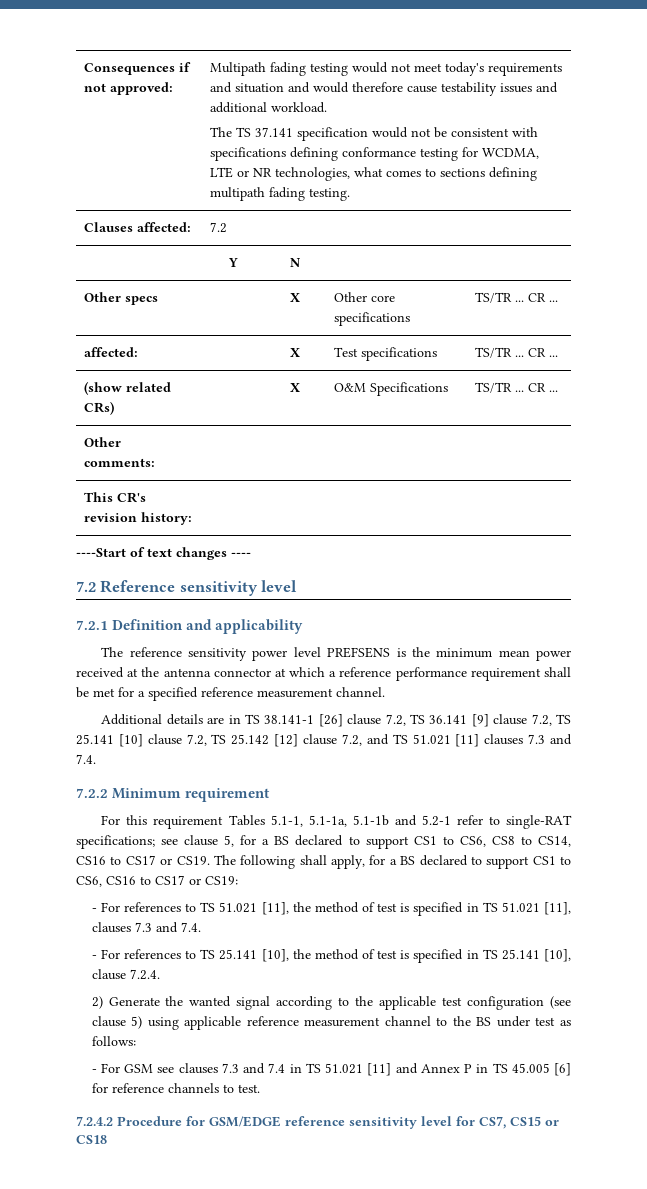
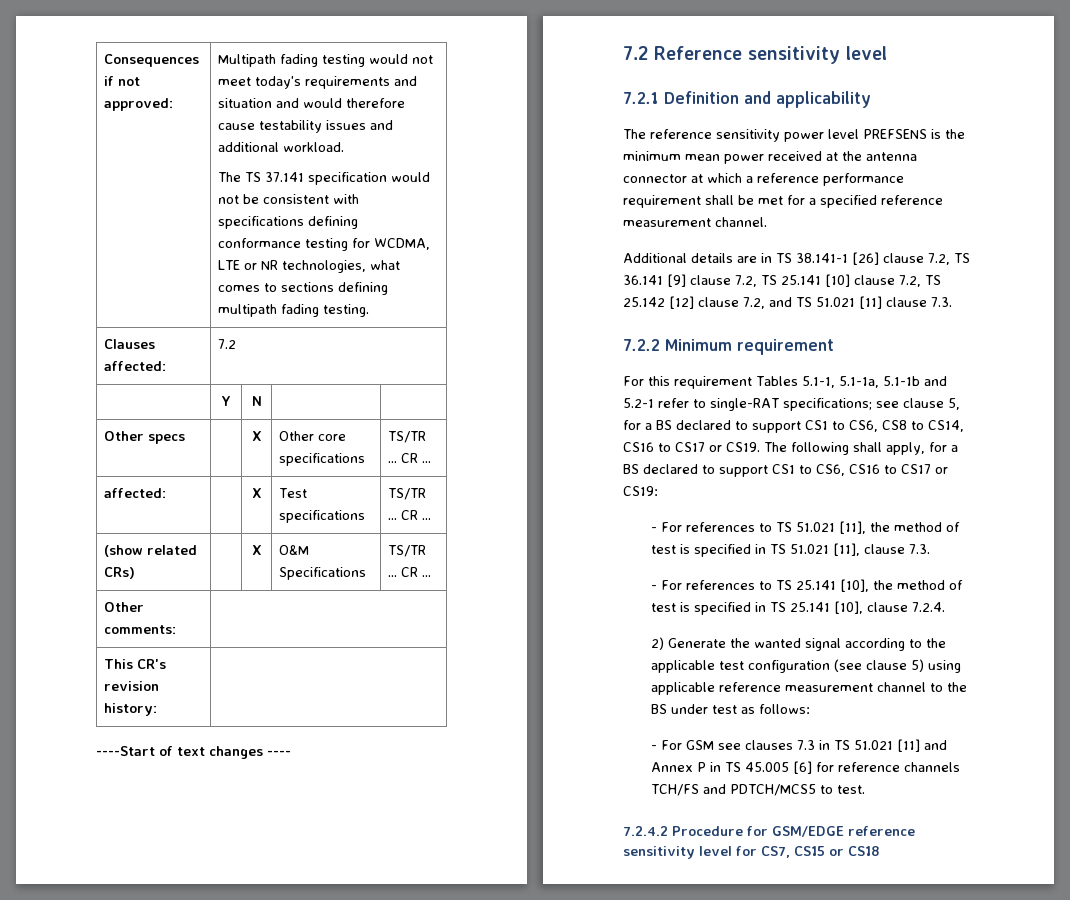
- Additional details are in TS 38.141-1 [26] clause 7.2, TS 36.141 [9] clause 7.2, TS 25.141 [10] clause 7.2, TS 25.142 [12] clause 7.2, and TS 51.021 [11] clauses 7.3 and 7.4.
+ Additional details are in TS 38.141-1 [26] clause 7.2, TS 36.141 [9] clause 7.2, TS 25.141 [10] clause 7.2, TS 25.142 [12] clause 7.2, and TS 51.021 [11] clause 7.3.
- - For references to TS 51.021 [11], the method of test is specified in TS 51.021 [11], clauses 7.3 and 7.4.
+ - For references to TS 51.021 [11], the method of test is specified in TS 51.021 [11], clause 7.3.
- - For GSM see clauses 7.3 and 7.4 in TS 51.021 [11] and Annex P in TS 45.005 [6] for reference channels to test.
+ - For GSM see clauses 7.3 in TS 51.021 [11] and Annex P in TS 45.005 [6] for reference channels TCH/FS and PDTCH/MCS5 to test.

